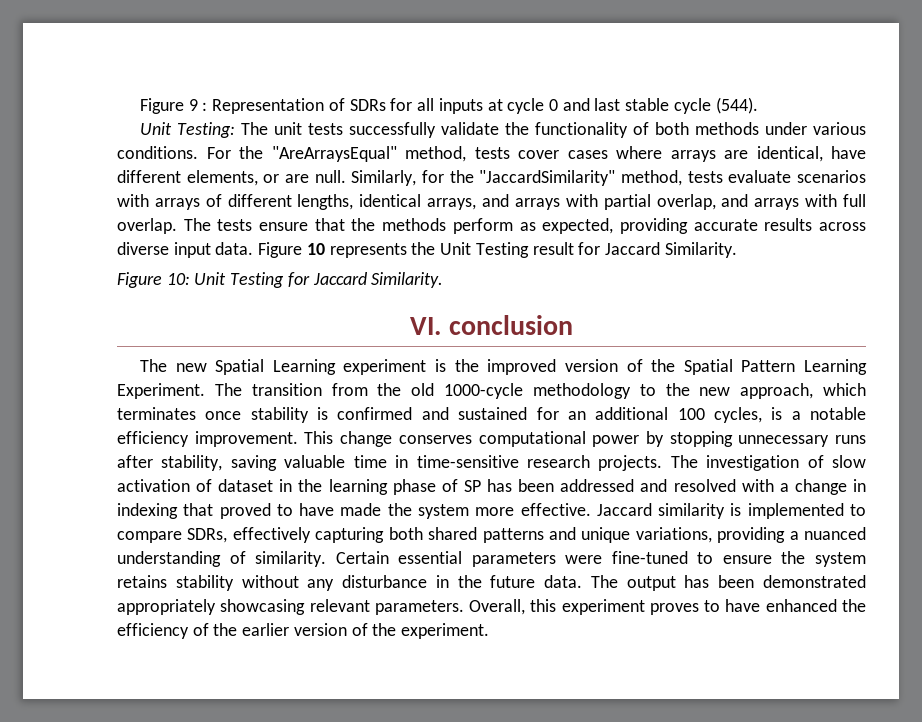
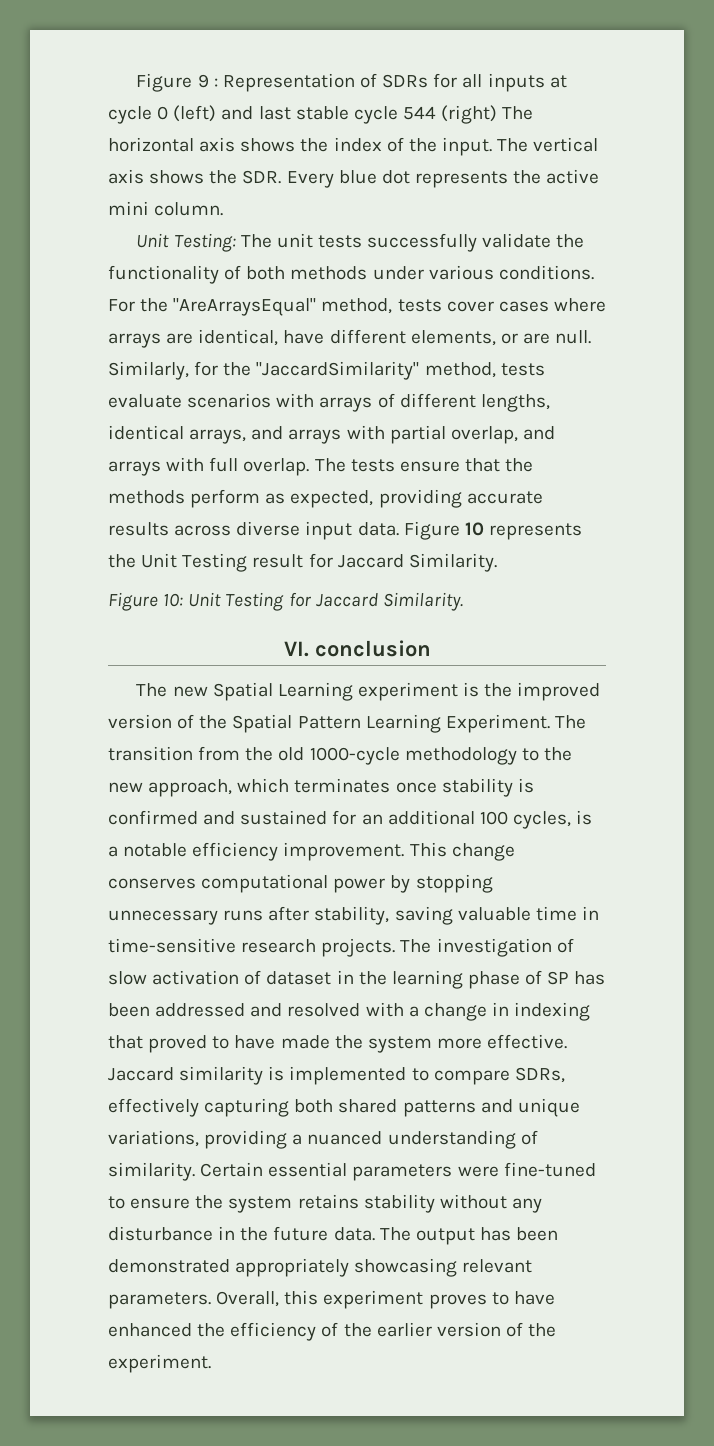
- Figure 9 : Representation of SDRs for all inputs at cycle 0 and last stable cycle (544).
+ Figure 9 : Representation of SDRs for all inputs at cycle 0 (left) and last stable cycle 544 (right) The horizontal axis shows the index of the input. The vertical axis shows the SDR. Every blue dot represents the active mini column.

